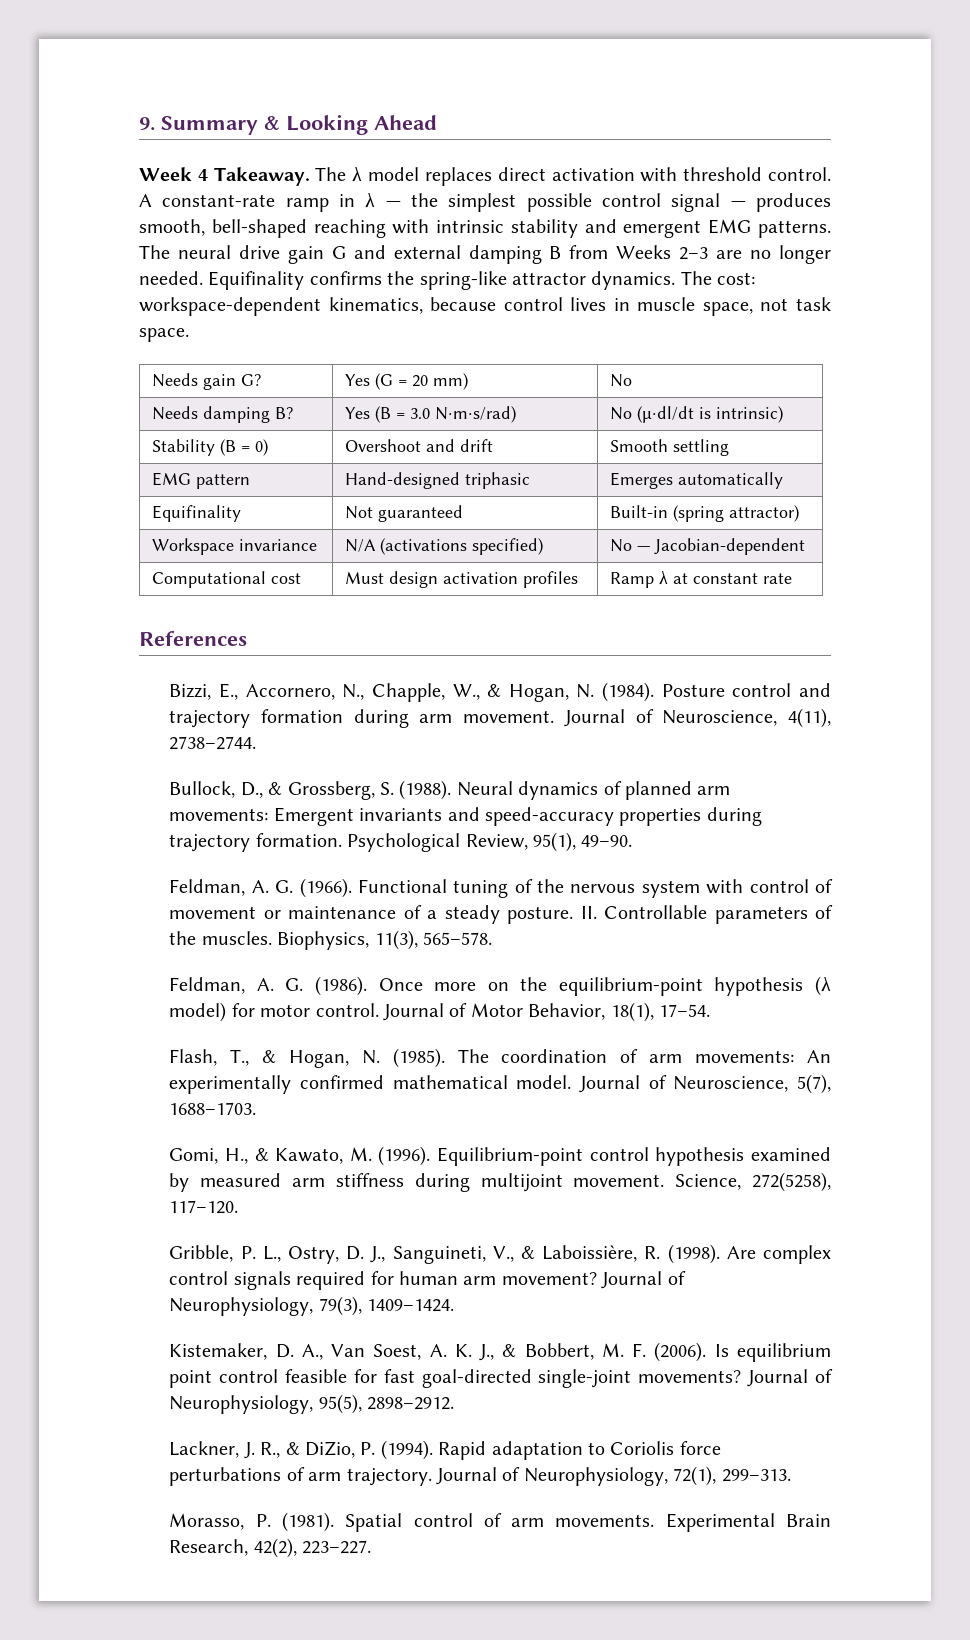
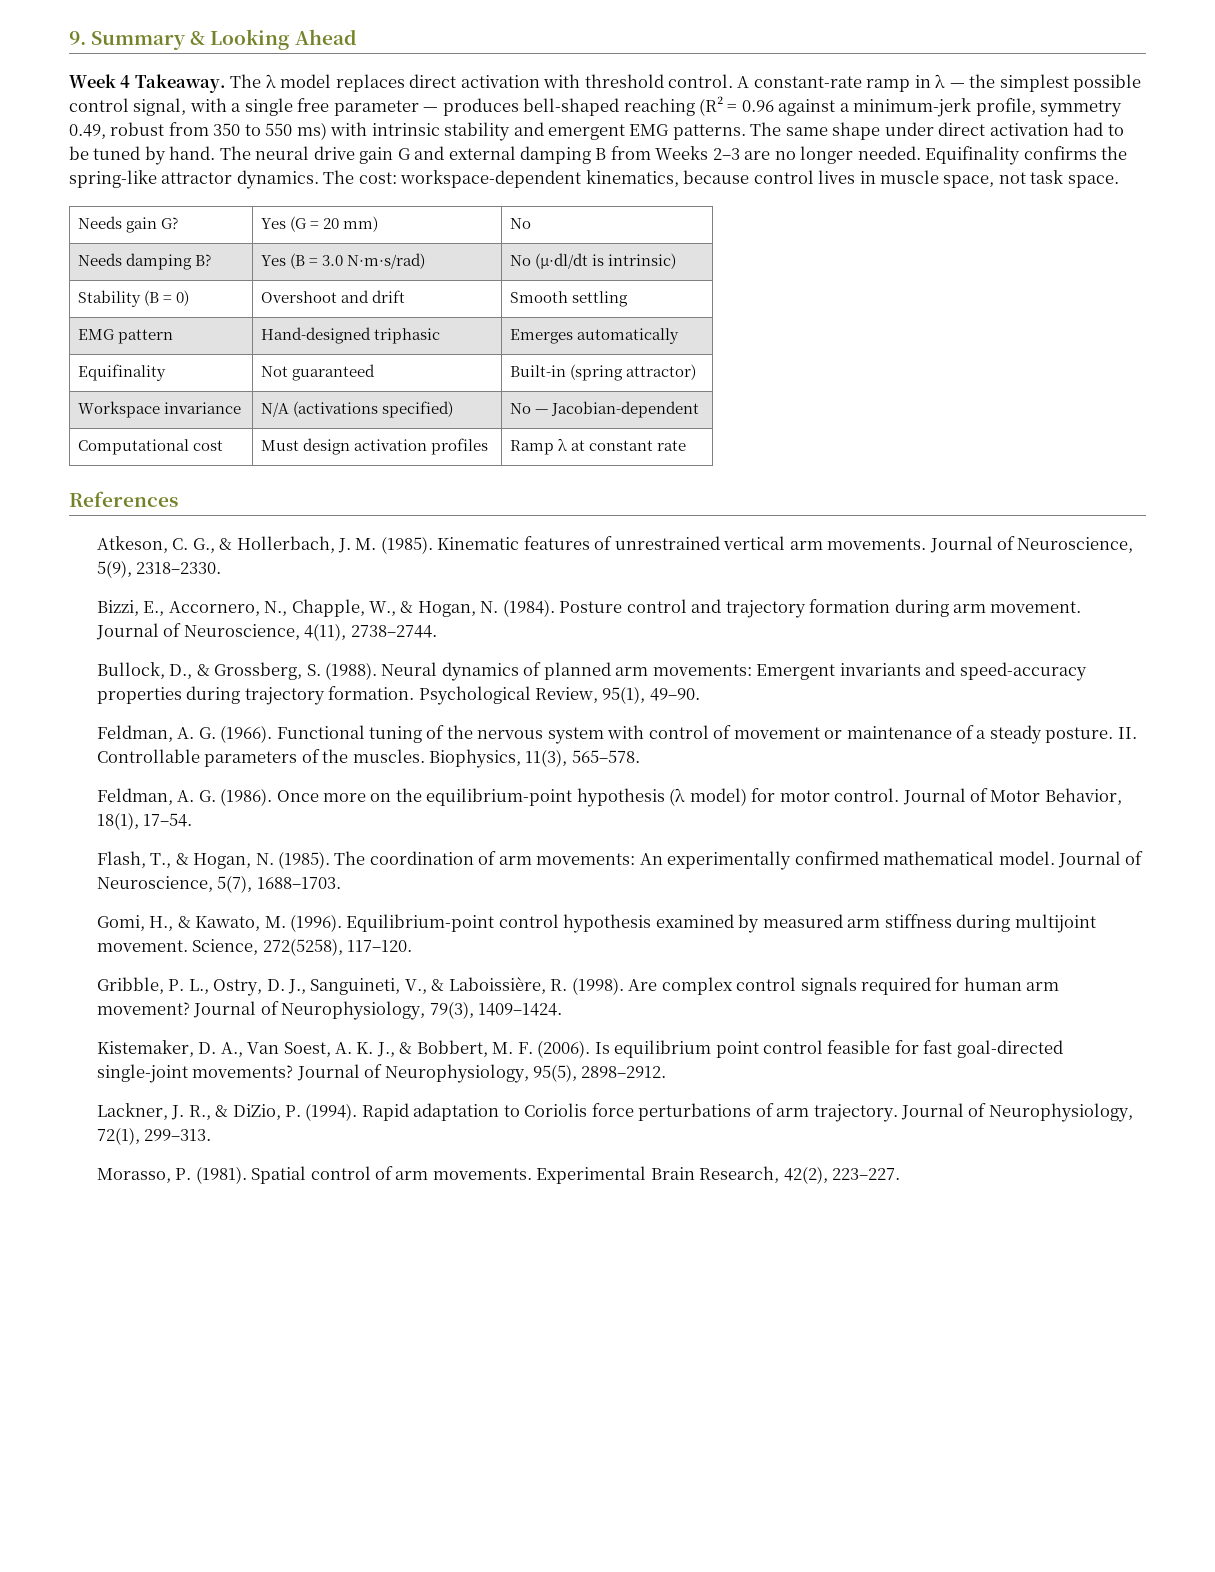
- A constant-rate ramp in λ — the simplest possible control signal — produces smooth, bell-shaped reaching with intrinsic stability and emergent EMG patterns.
+ A constant-rate ramp in λ — the simplest possible control signal, with a single free parameter — produces bell-shaped reaching (R² = 0.96 against a minimum-jerk profile, symmetry 0.49, robust from 350 to 550 ms) with intrinsic stability and emergent EMG patterns.
- The neural drive gain G and external damping B from Weeks 2–3 are no longer needed.
+ The same shape under direct activation had to be tuned by hand. The neural drive gain G and external damping B from Weeks 2–3 are no longer needed.
+ Atkeson, C. G., & Hollerbach, J. M. (1985). Kinematic features of unrestrained vertical arm movements. Journal of Neuroscience, 5(9), 2318–2330.

